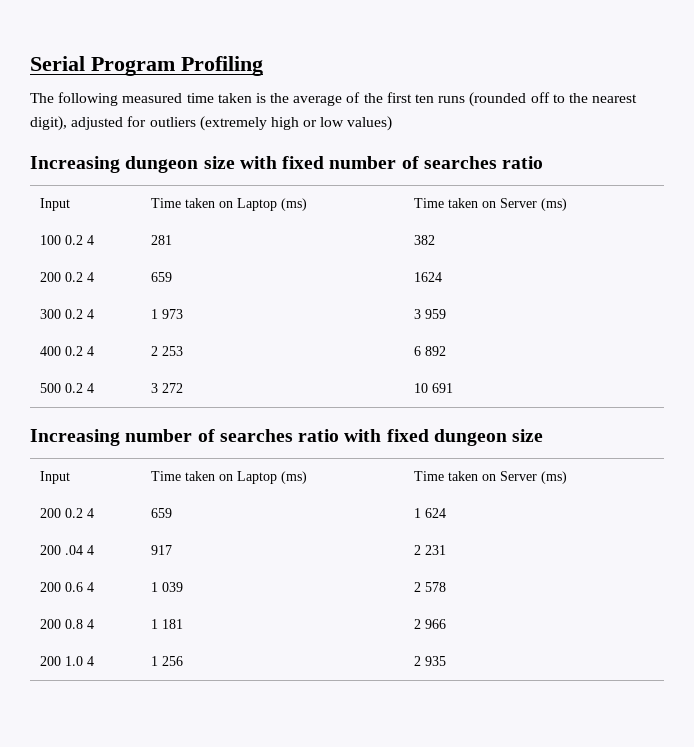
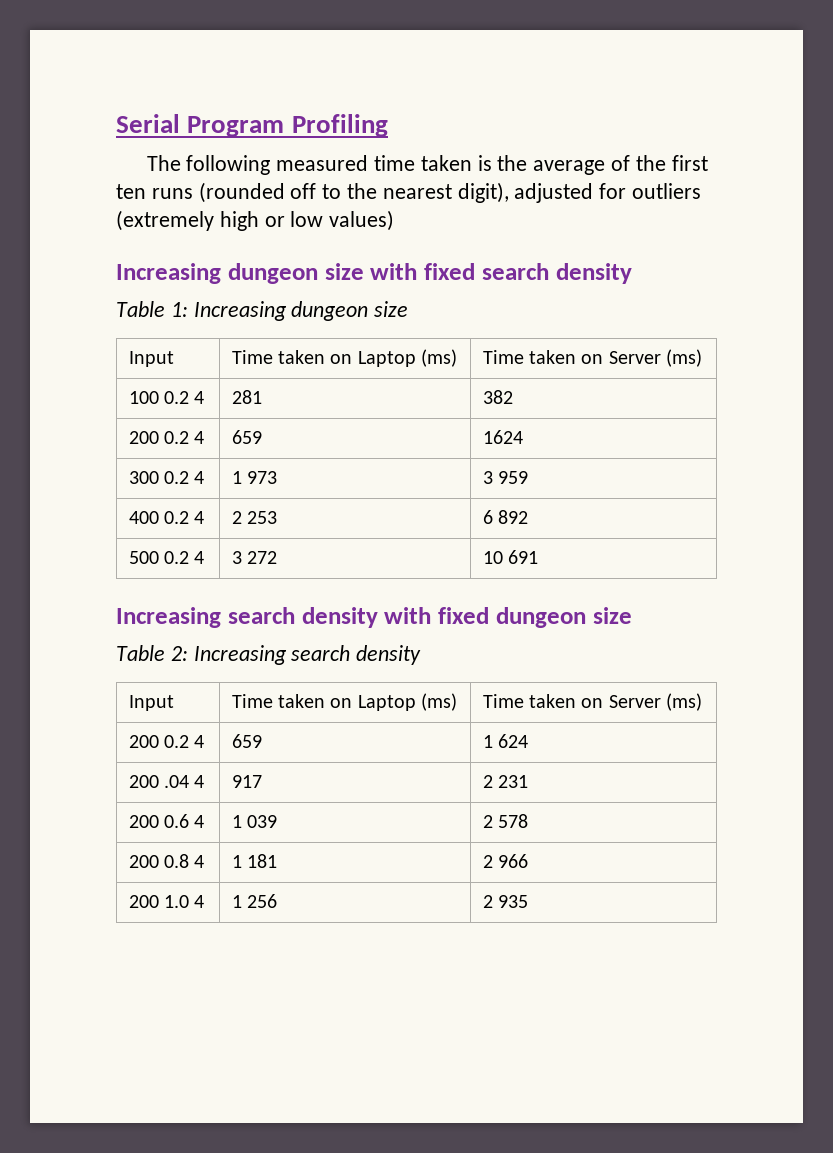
- Increasing dungeon size with fixed number of searches ratio
+ Increasing dungeon size with fixed search density
+ Table 1: Increasing dungeon size
- Increasing number of searches ratio with fixed dungeon size
+ Increasing search density with fixed dungeon size
+ Table 2: Increasing search density

